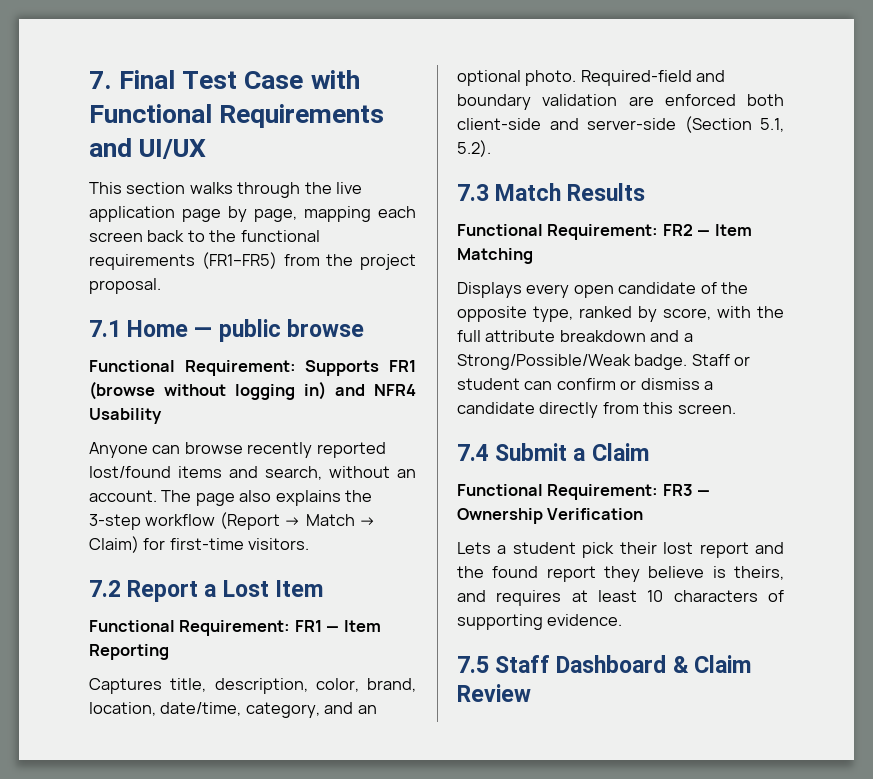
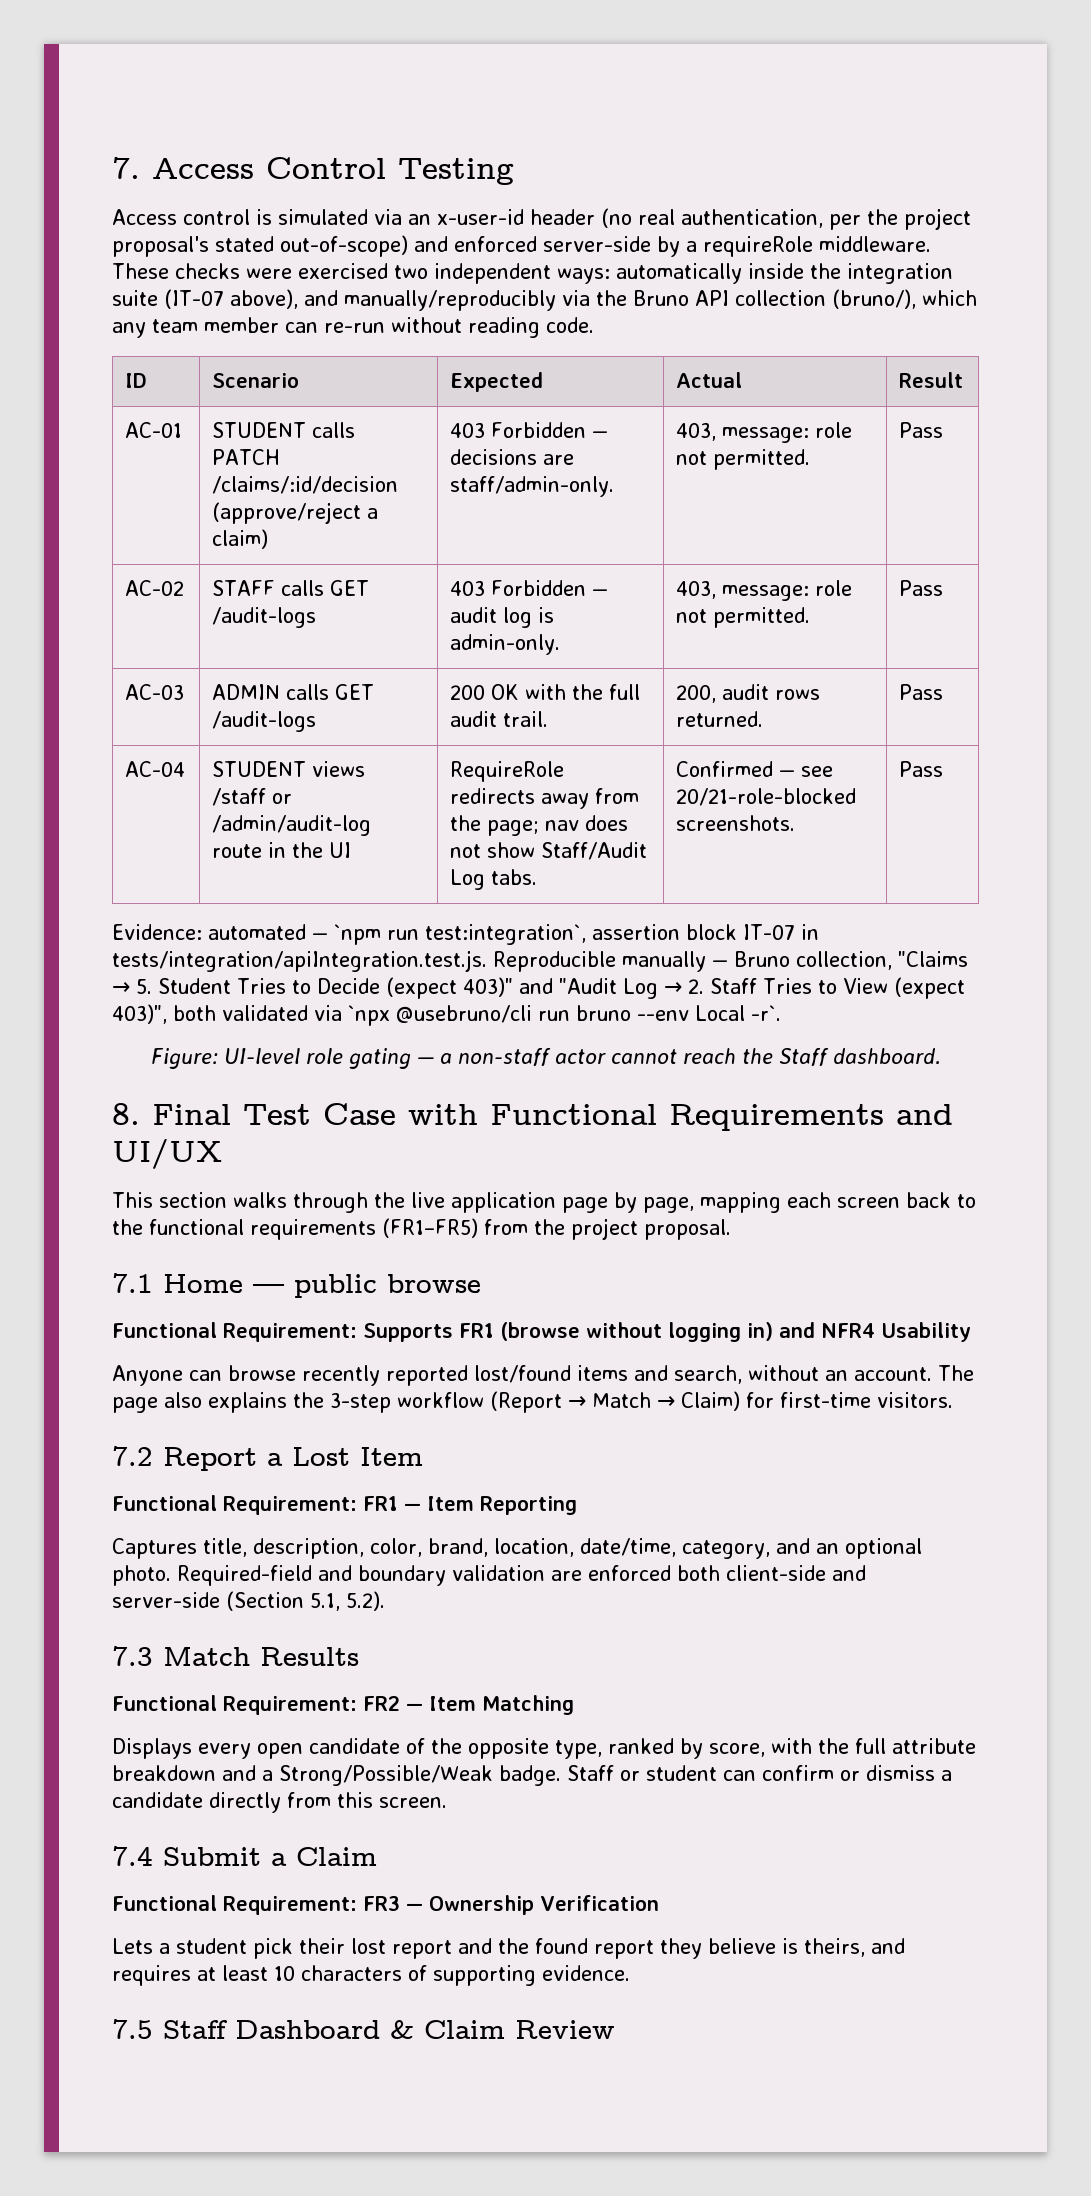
- 7. Final Test Case with Functional Requirements and UI/UX
+ 7. Access Control Testing
+ Access control is simulated via an x-user-id header (no real authentication, per the project proposal's stated out-of-scope) and enforced server-side by a requireRole middleware. These checks were exercised two independent ways: automatically inside the integration suite (IT-07 above), and manually/reproducibly via the Bruno API collection (bruno/), which any team member can re-run without reading code.
+ ID | Scenario | Expected | Actual | Result
+ AC-01 | STUDENT calls PATCH /claims/:id/decision (approve/reject a claim) | 403 Forbidden — decisions are staff/admin-only. | 403, message: role not permitted. | Pass
+ AC-02 | STAFF calls GET /audit-logs | 403 Forbidden — audit log is admin-only. | 403, message: role not permitted. | Pass
+ AC-03 | ADMIN calls GET /audit-logs | 200 OK with the full audit trail. | 200, audit rows returned. | Pass
+ AC-04 | STUDENT views /staff or /admin/audit-log route in the UI | RequireRole redirects away from the page; nav does not show Staff/Audit Log tabs. | Confirmed — see 20/21-role-blocked screenshots. | Pass
+ Evidence: automated — `npm run test:integration`, assertion block IT-07 in tests/integration/apiIntegration.test.js. Reproducible manually — Bruno collection, "Claims → 5. Student Tries to Decide (expect 403)" and "Audit Log → 2. Staff Tries to View (expect 403)", both validated via `npx @usebruno/cli run bruno --env Local -r`.
+ Figure: UI-level role gating — a non-staff actor cannot reach the Staff dashboard.
+ 8. Final Test Case with Functional Requirements and UI/UX

